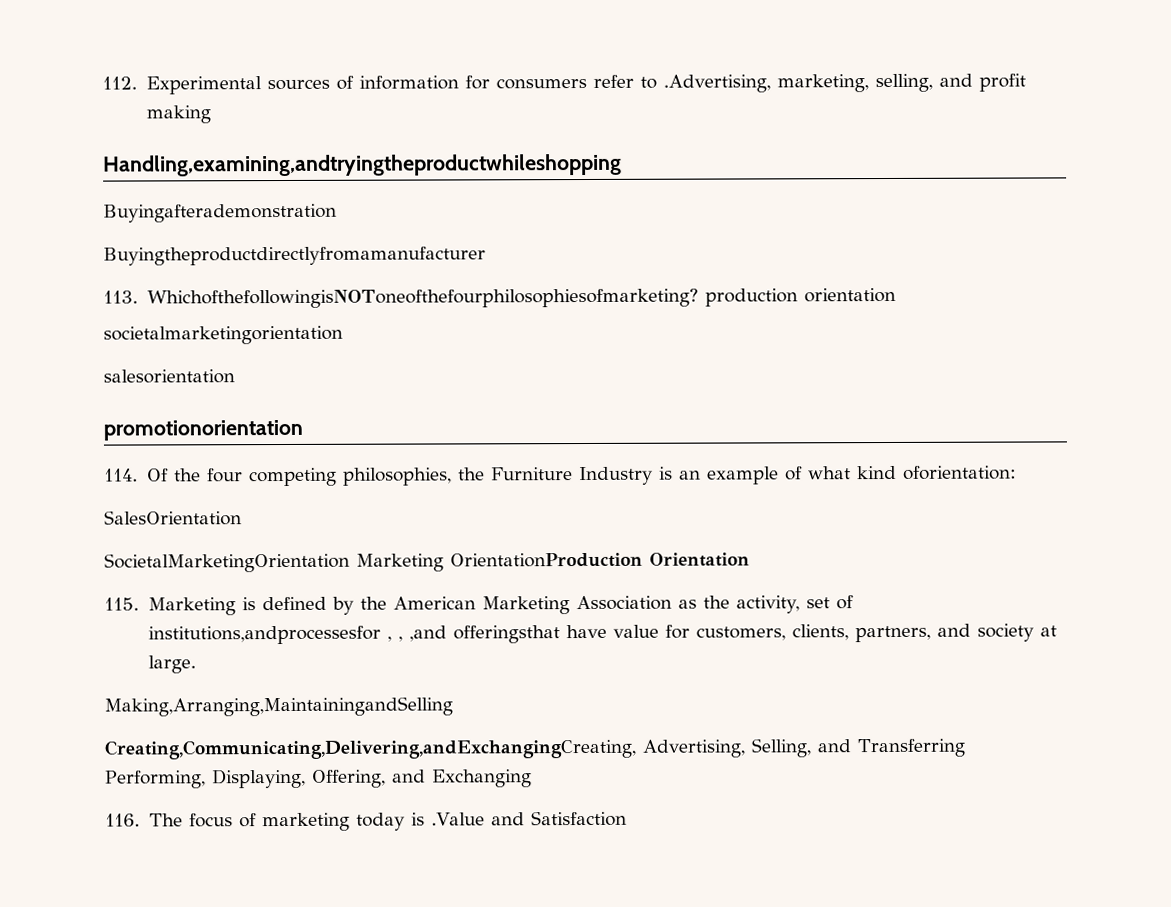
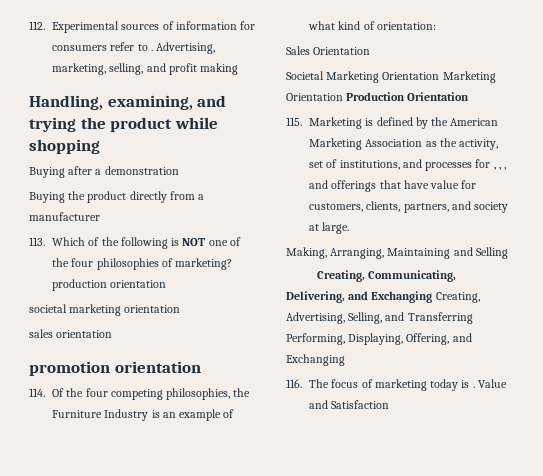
- 112. Experimental sources of information for consumers refer to .Advertising, marketing, selling, and profit making
+ 112. Experimental sources of information for consumers refer to . Advertising, marketing, selling, and profit making
- Handling,examining,andtryingtheproductwhileshopping
- Buyingafterademonstration
- Buyingtheproductdirectlyfromamanufacturer
- 113. WhichofthefollowingisNOToneofthefourphilosophiesofmarketing? production orientation
- societalmarketingorientation
- salesorientation
- promotionorientation
+ Handling, examining, and trying the product while shopping
+ Buying after a demonstration
+ Buying the product directly from a manufacturer
+ 113. Which of the following is NOT one of the four philosophies of marketing? production orientation
+ societal marketing orientation
+ sales orientation
+ promotion orientation
- 114. Of the four competing philosophies, the Furniture Industry is an example of what kind oforientation:
- SalesOrientation
- SocietalMarketingOrientation Marketing OrientationProduction Orientation
+ 114. Of the four competing philosophies, the Furniture Industry is an example of what kind of orientation:
+ Sales Orientation
+ Societal Marketing Orientation Marketing Orientation Production Orientation
- 115. Marketing is defined by the American Marketing Association as the activity, set of institutions,andprocessesfor , , ,and offeringsthat have value for customers, clients, partners, and society at large.
+ 115. Marketing is defined by the American Marketing Association as the activity, set of institutions, and processes for , , , and offerings that have value for customers, clients, partners, and society at large.
- Making,Arranging,MaintainingandSelling
- Creating,Communicating,Delivering,andExchangingCreating, Advertising, Selling, and Transferring Performing, Displaying, Offering, and Exchanging
+ Making, Arranging, Maintaining and Selling
+ Creating, Communicating, Delivering, and Exchanging Creating, Advertising, Selling, and Transferring Performing, Displaying, Offering, and Exchanging
- 116. The focus of marketing today is .Value and Satisfaction
+ 116. The focus of marketing today is . Value and Satisfaction

